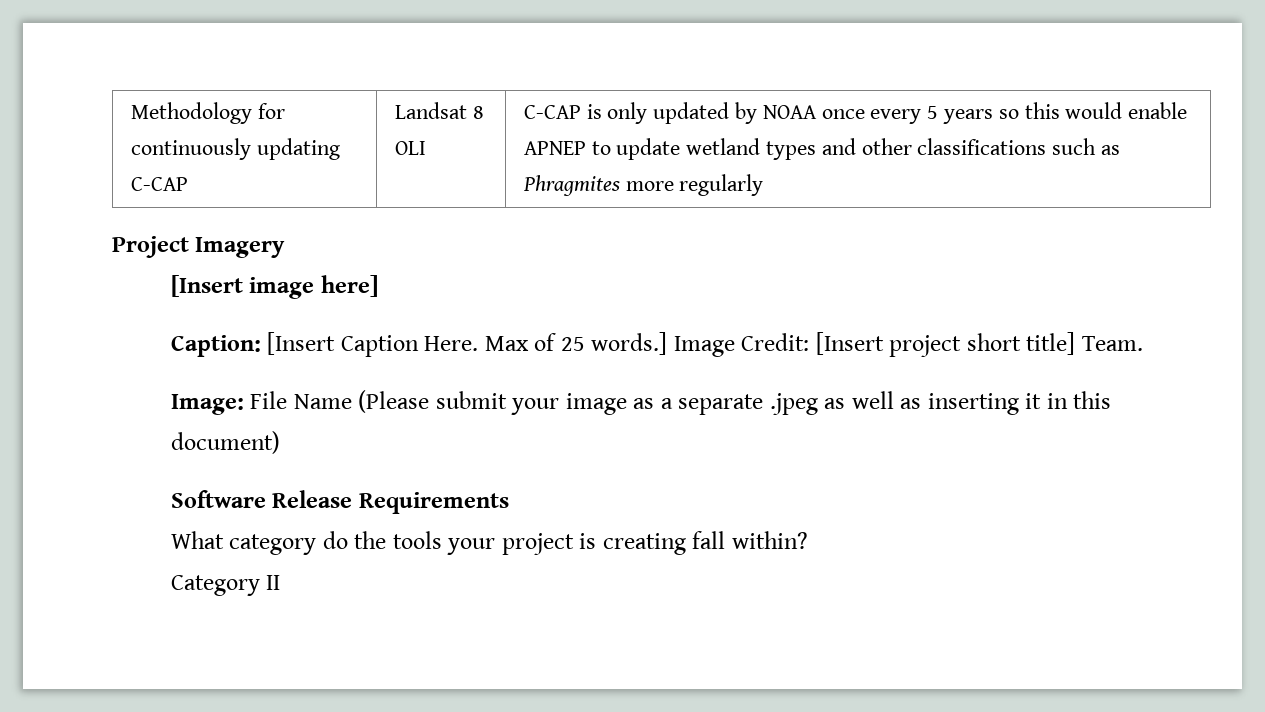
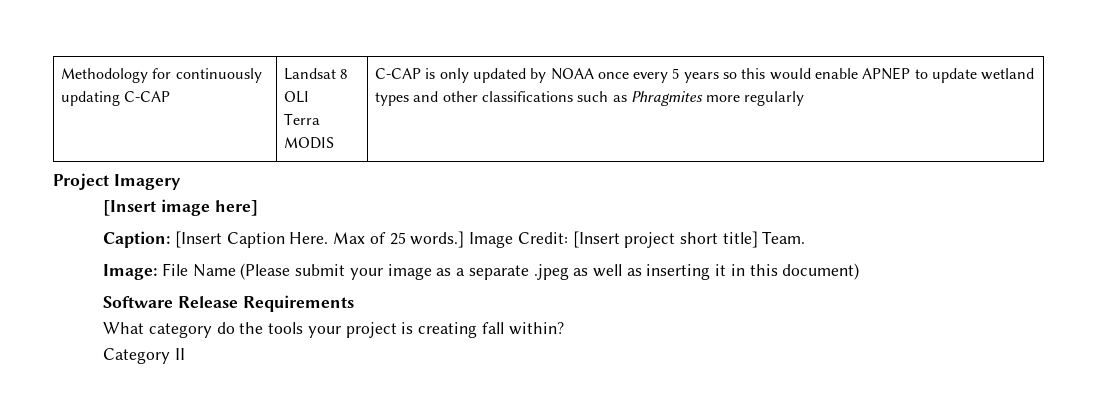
- Methodology for continuously updating C-CAP | Landsat 8 OLI | C-CAP is only updated by NOAA once every 5 years so this would enable APNEP to update wetland types and other classifications such as Phragmites more regularly
+ Methodology for continuously updating C-CAP | Landsat 8 OLI
+ Terra MODIS | C-CAP is only updated by NOAA once every 5 years so this would enable APNEP to update wetland types and other classifications such as Phragmites more regularly

